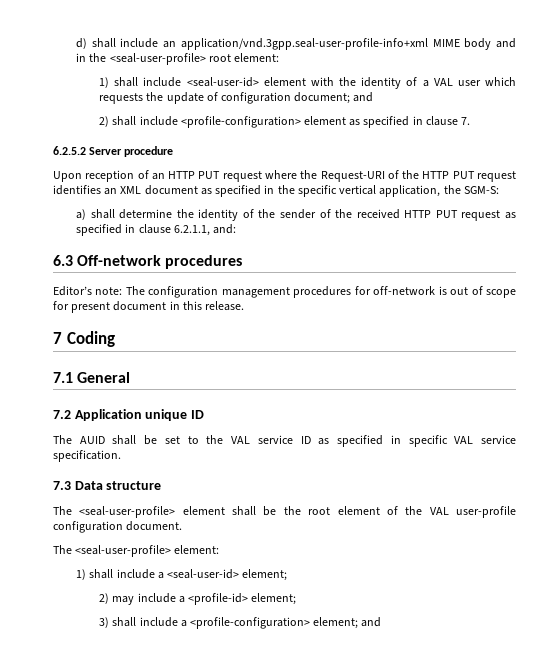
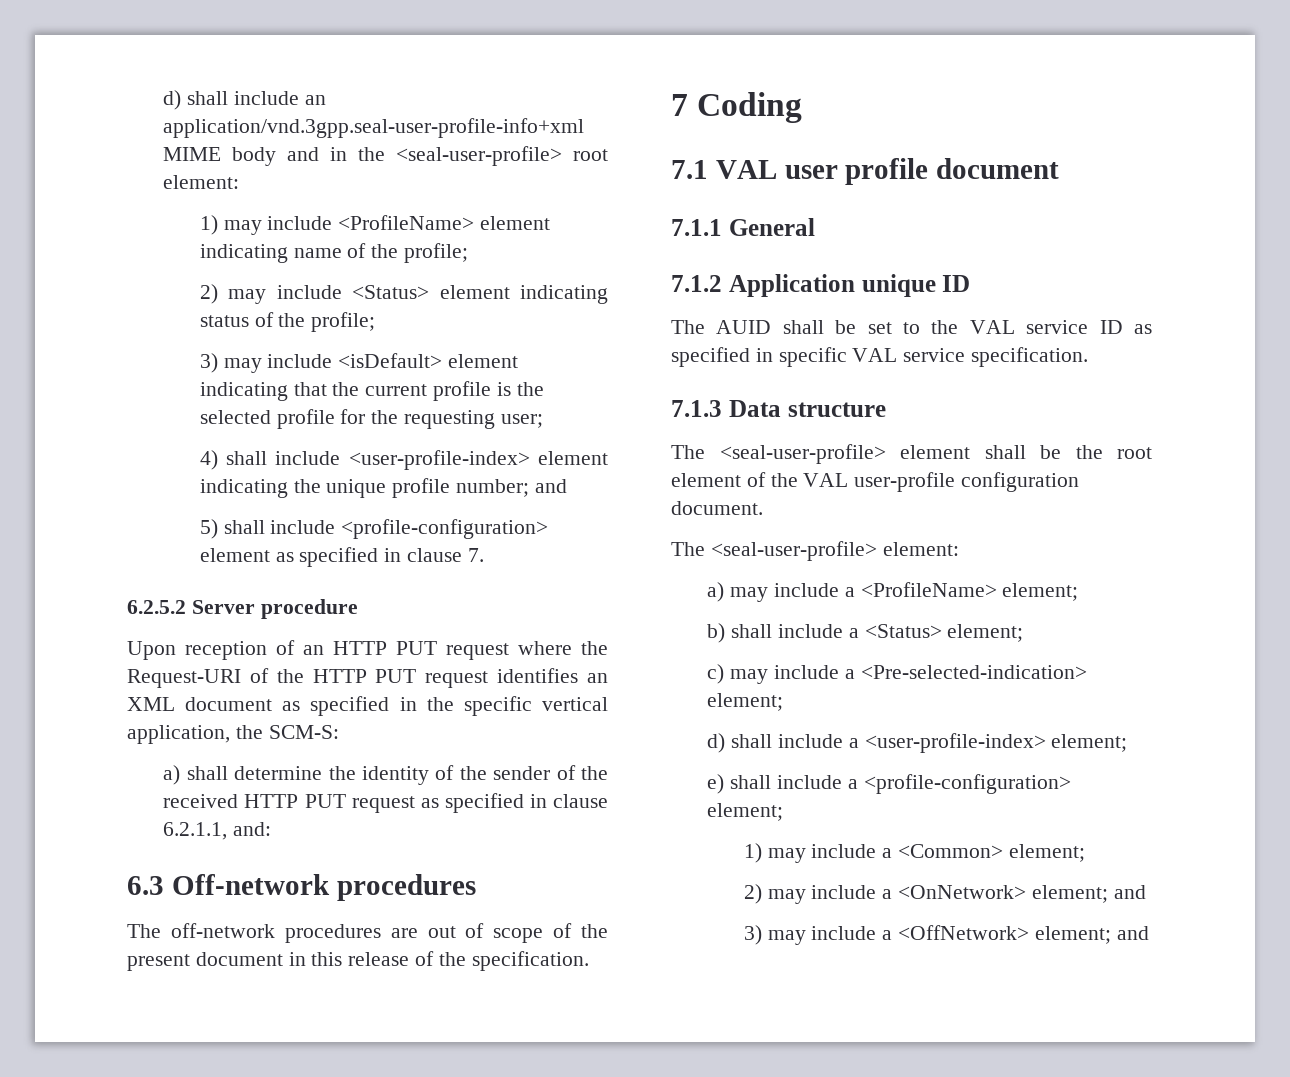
- 1) shall include <seal-user-id> element with the identity of a VAL user which requests the update of configuration document; and
- 2) shall include <profile-configuration> element as specified in clause 7.
+ 1) may include <ProfileName> element indicating name of the profile;
+ 2) may include <Status> element indicating status of the profile;
+ 3) may include <isDefault> element indicating that the current profile is the selected profile for the requesting user;
+ 4) shall include <user-profile-index> element indicating the unique profile number; and
+ 5) shall include <profile-configuration> element as specified in clause 7.
- Upon reception of an HTTP PUT request where the Request-URI of the HTTP PUT request identifies an XML document as specified in the specific vertical application, the SGM-S:
+ Upon reception of an HTTP PUT request where the Request-URI of the HTTP PUT request identifies an XML document as specified in the specific vertical application, the SCM-S:
- Editor’s note: The configuration management procedures for off-network is out of scope for present document in this release.
+ The off-network procedures are out of scope of the present document in this release of the specification.
- 7.1 General
+ 7.1 VAL user profile document
+ 7.1.1 General
- 7.2 Application unique ID
+ 7.1.2 Application unique ID
- 7.3 Data structure
+ 7.1.3 Data structure
- 1) shall include a <seal-user-id> element;
+ a) may include a <ProfileName> element;
+ b) shall include a <Status> element;
+ c) may include a <Pre-selected-indication> element;
+ d) shall include a <user-profile-index> element;
+ e) shall include a <profile-configuration> element;
+ 1) may include a <Common> element;
- 2) may include a <profile-id> element;
- 3) shall include a <profile-configuration> element; and
+ 2) may include a <OnNetwork> element; and
+ 3) may include a <OffNetwork> element; and

